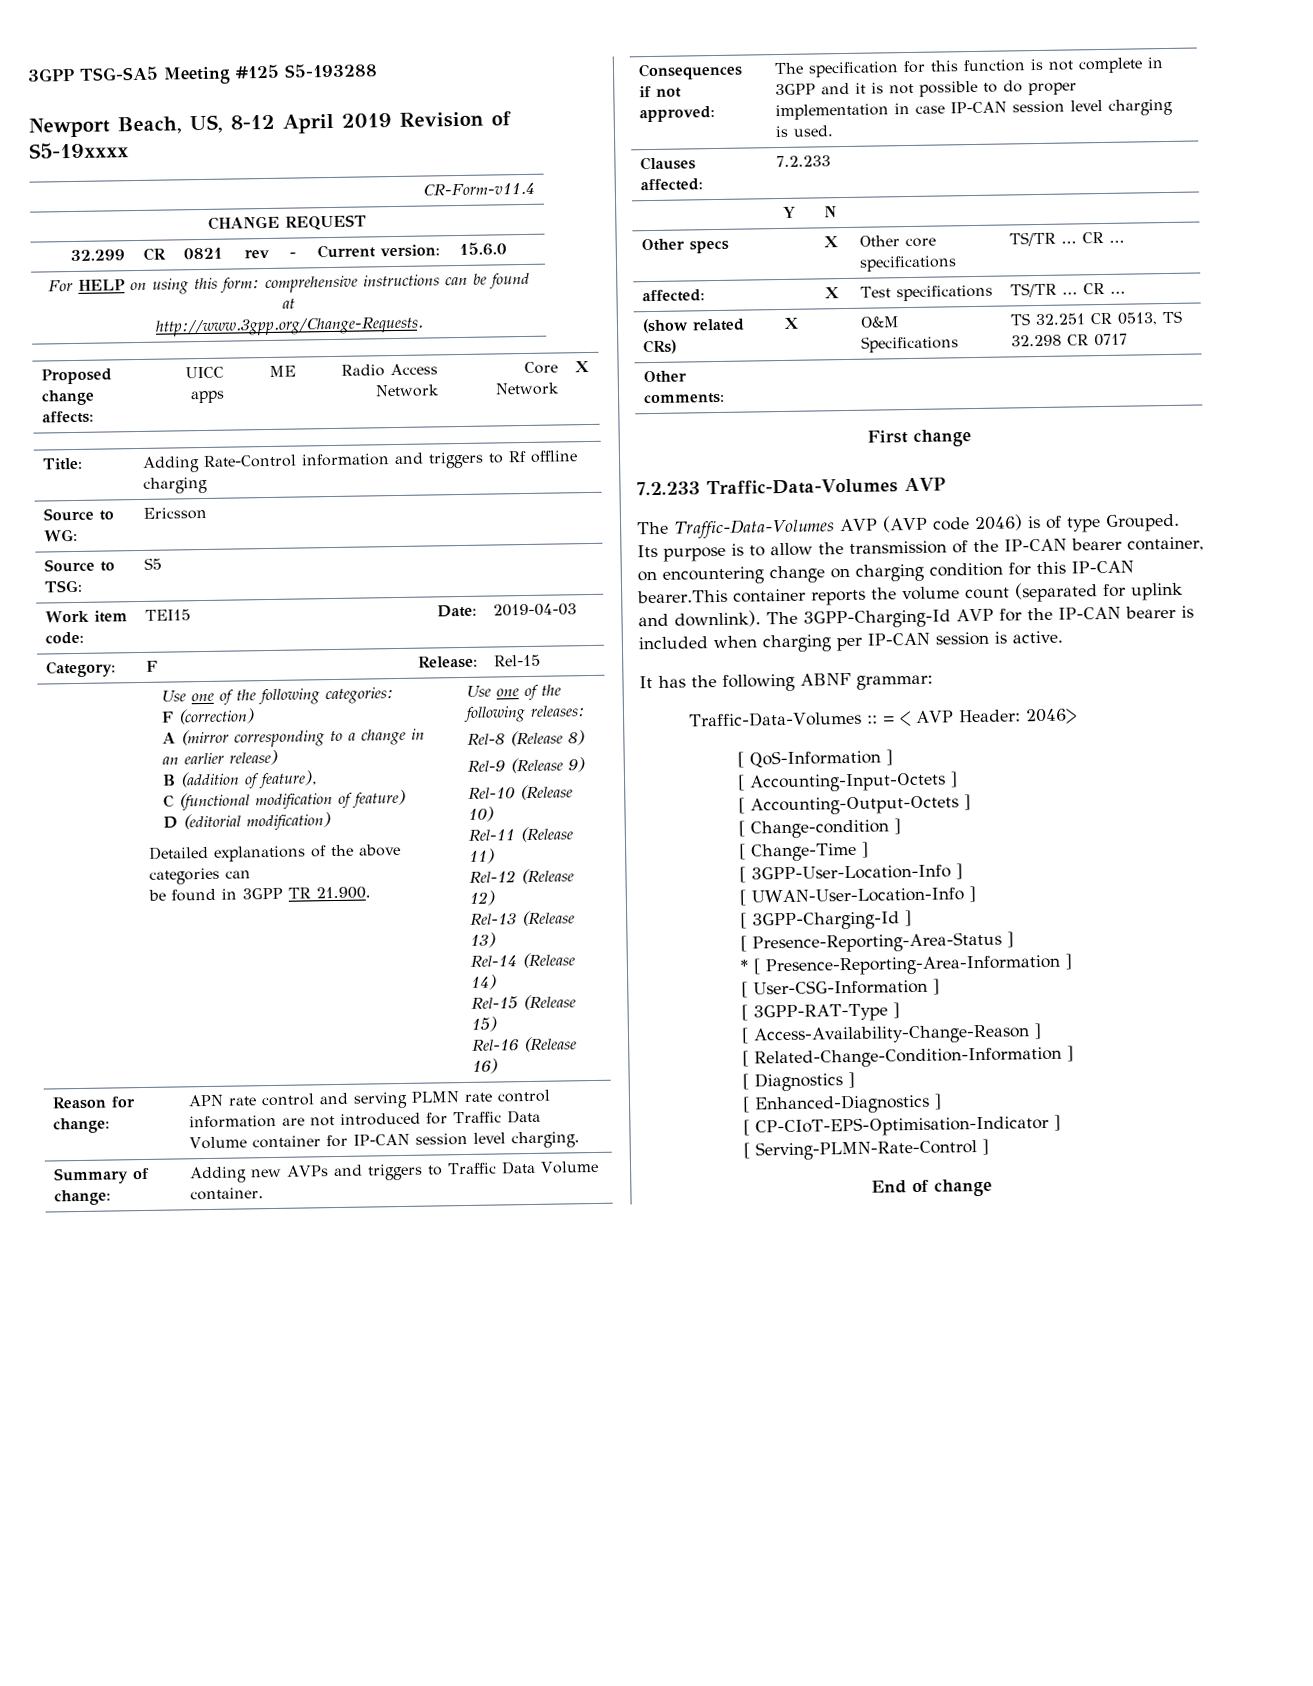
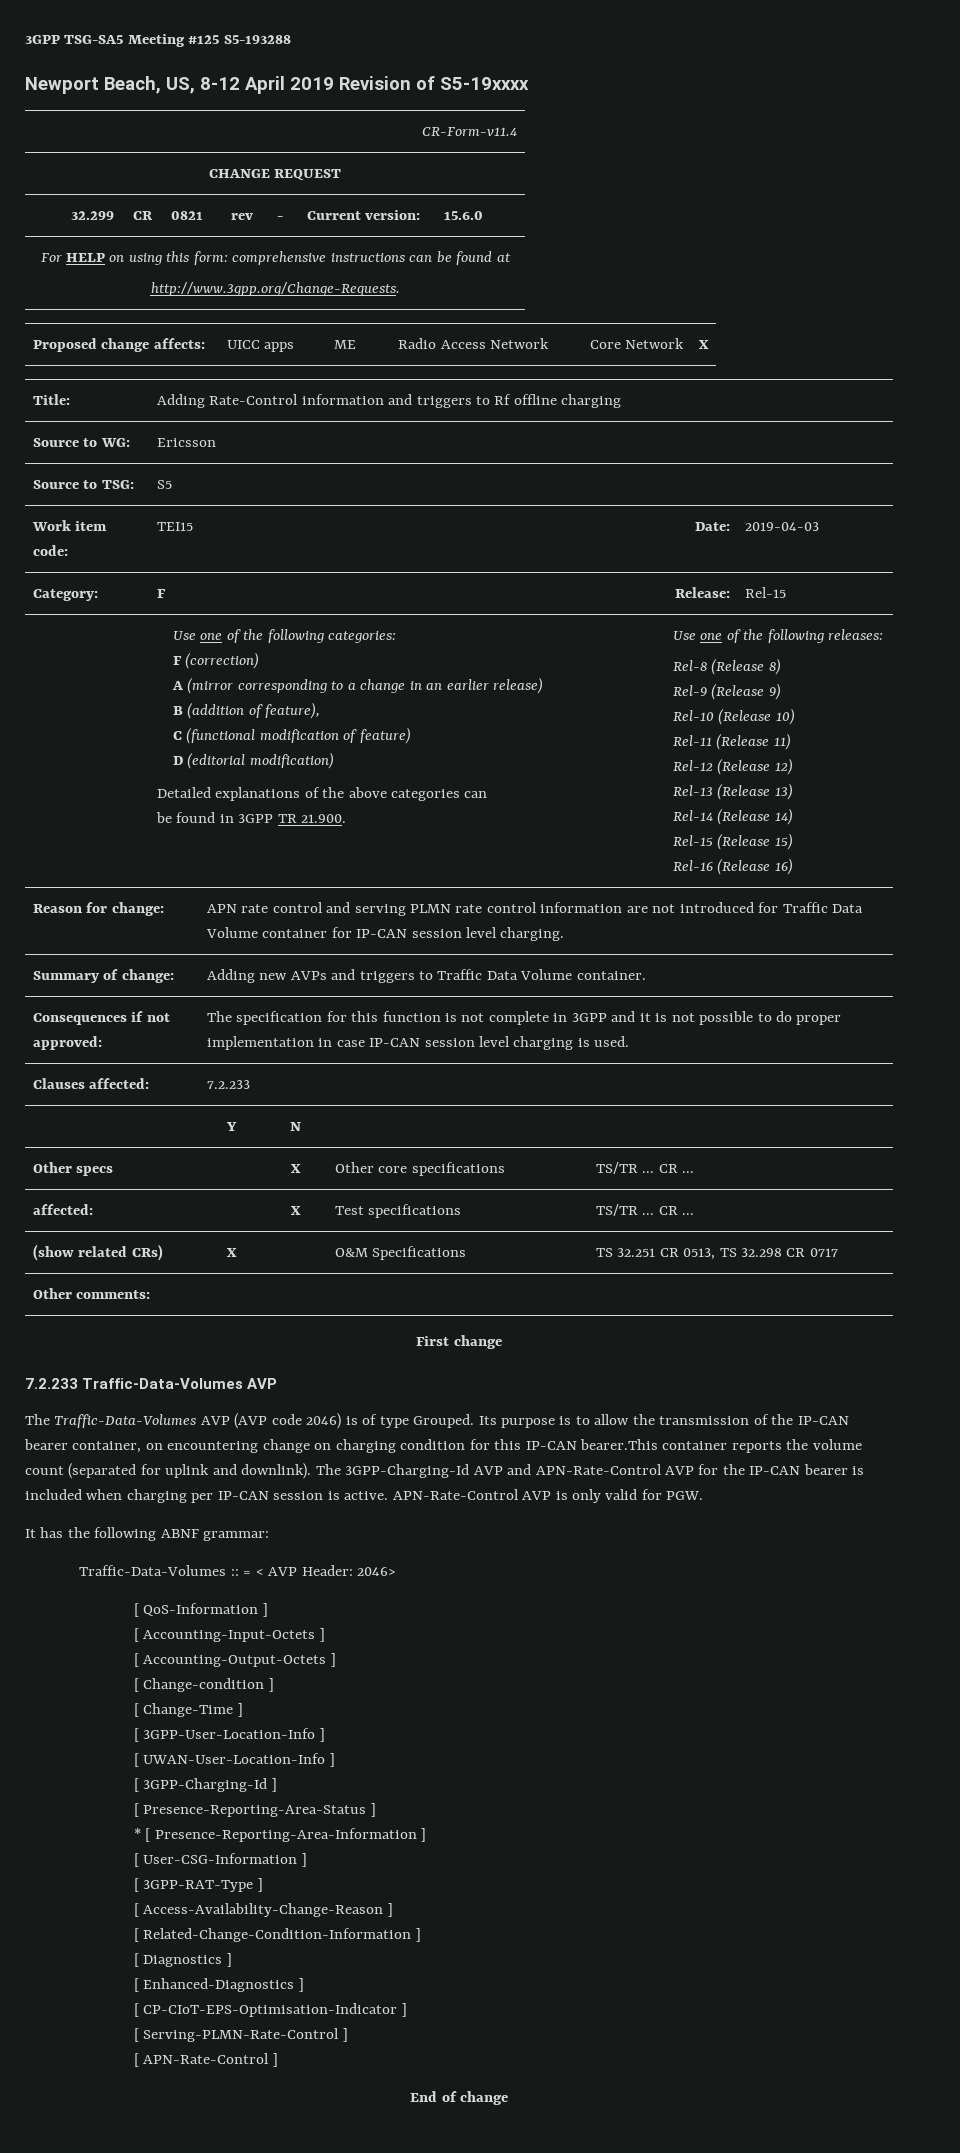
- The 3GPP-Charging-Id AVP for the IP-CAN bearer is included when charging per IP-CAN session is active.
+ The 3GPP-Charging-Id AVP and APN-Rate-Control AVP for the IP-CAN bearer is included when charging per IP-CAN session is active. APN-Rate-Control AVP is only valid for PGW.
+ [ APN-Rate-Control ]

